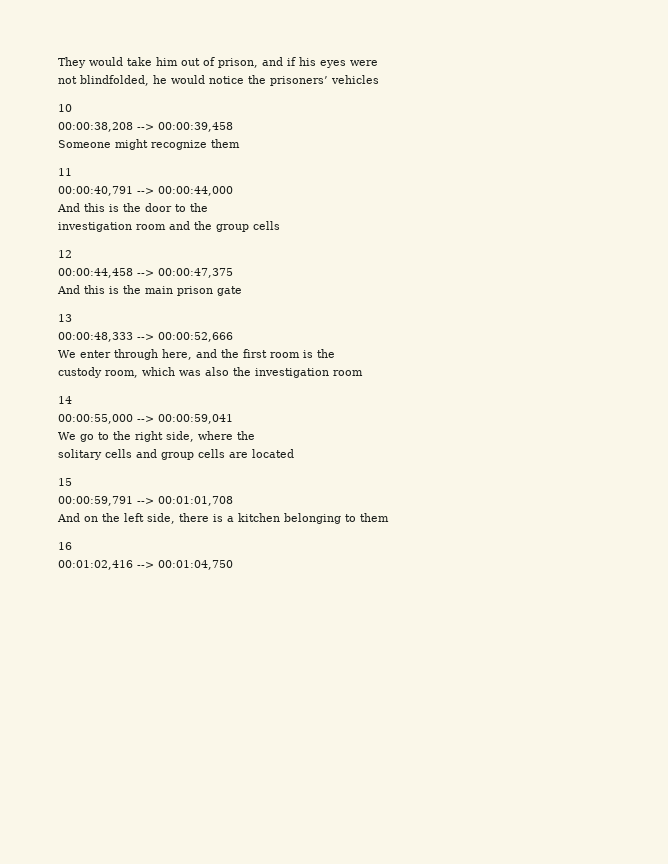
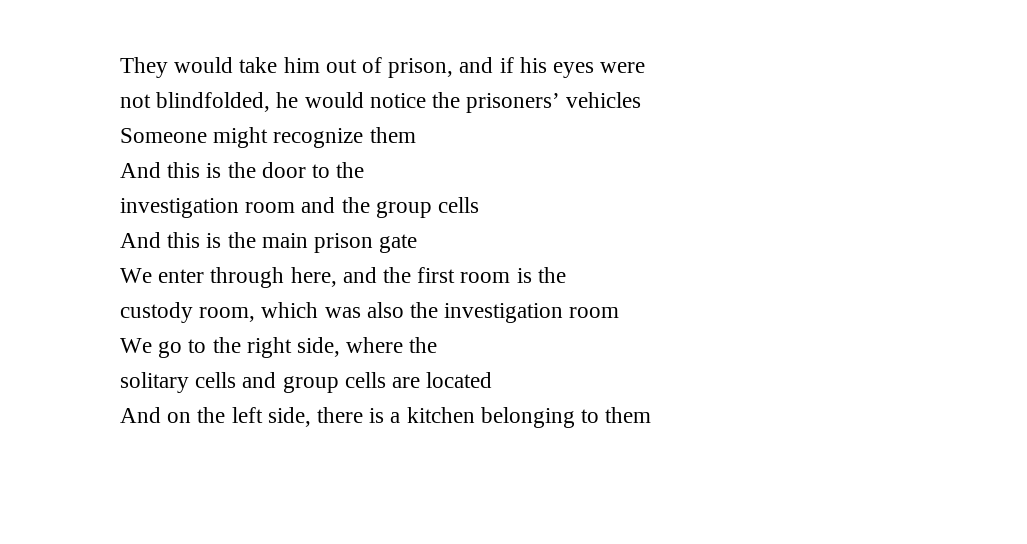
- 10
- 00:00:38,208 --> 00:00:39,458
- 11
- 00:00:40,791 --> 00:00:44,000
- 12
- 00:00:44,458 --> 00:00:47,375
- 13
- 00:00:48,333 --> 00:00:52,666
- 14
- 00:00:55,000 --> 00:00:59,041
- 15
- 00:00:59,791 --> 00:01:01,708
- 16
- 00:01:02,416 --> 00:01:04,750

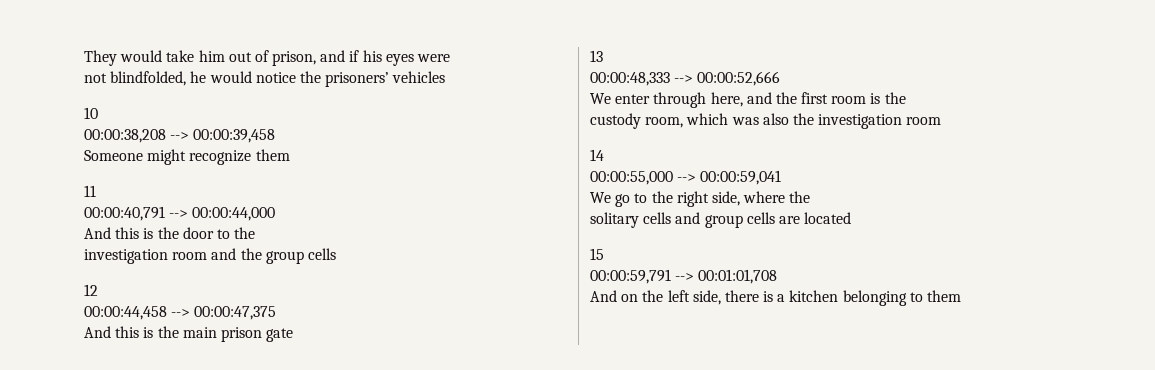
+ 10
+ 00:00:38,208 --> 00:00:39,458
+ 11
+ 00:00:40,791 --> 00:00:44,000
+ 12
+ 00:00:44,458 --> 00:00:47,375
+ 13
+ 00:00:48,333 --> 00:00:52,666
+ 14
+ 00:00:55,000 --> 00:00:59,041
+ 15
+ 00:00:59,791 --> 00:01:01,708

